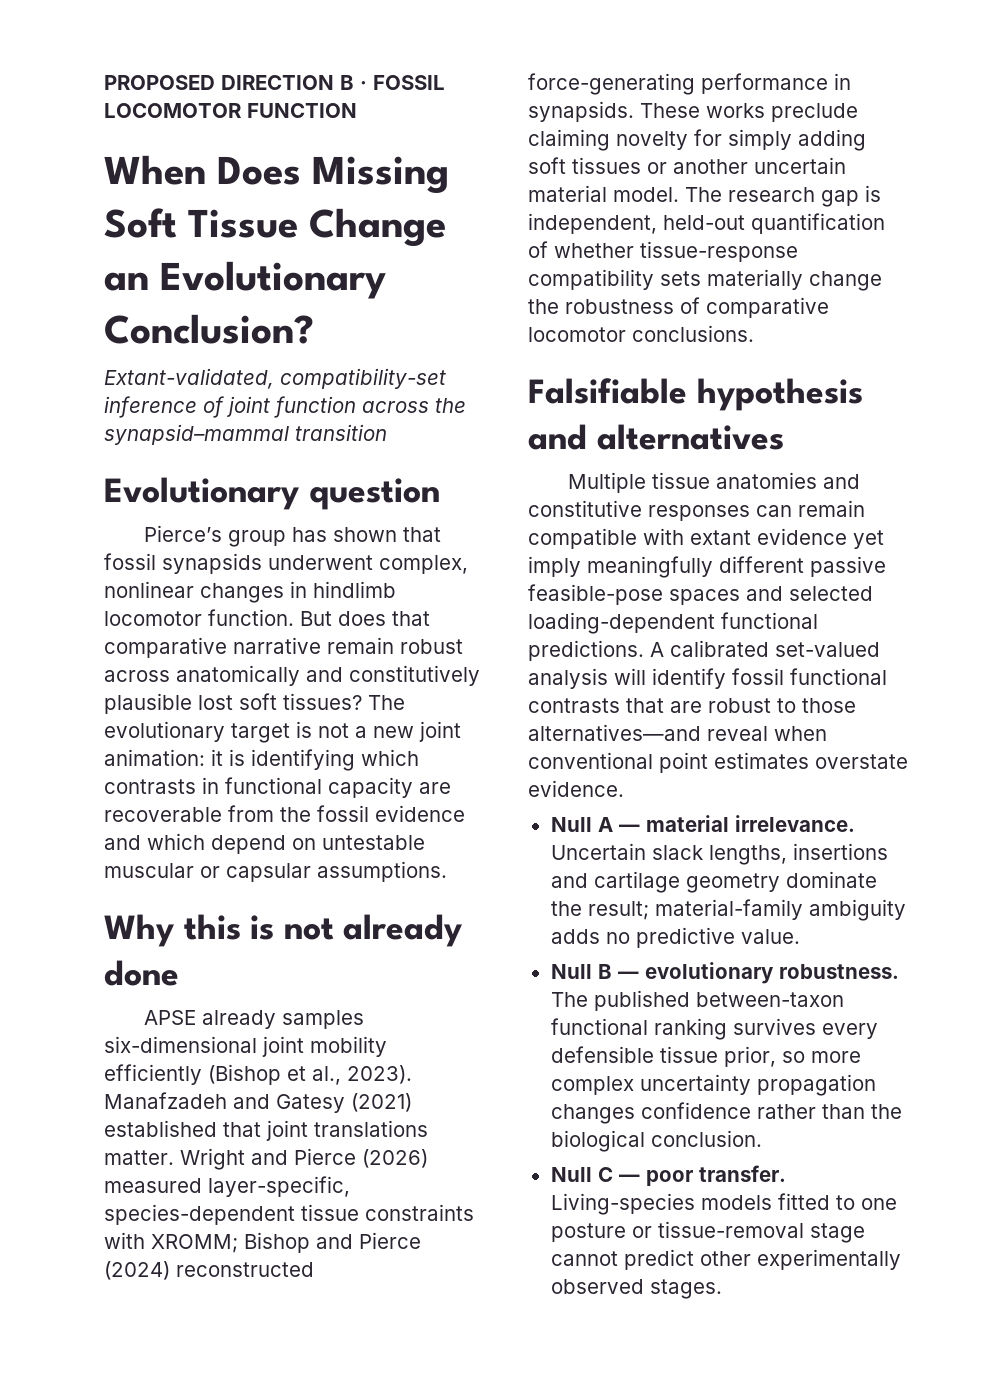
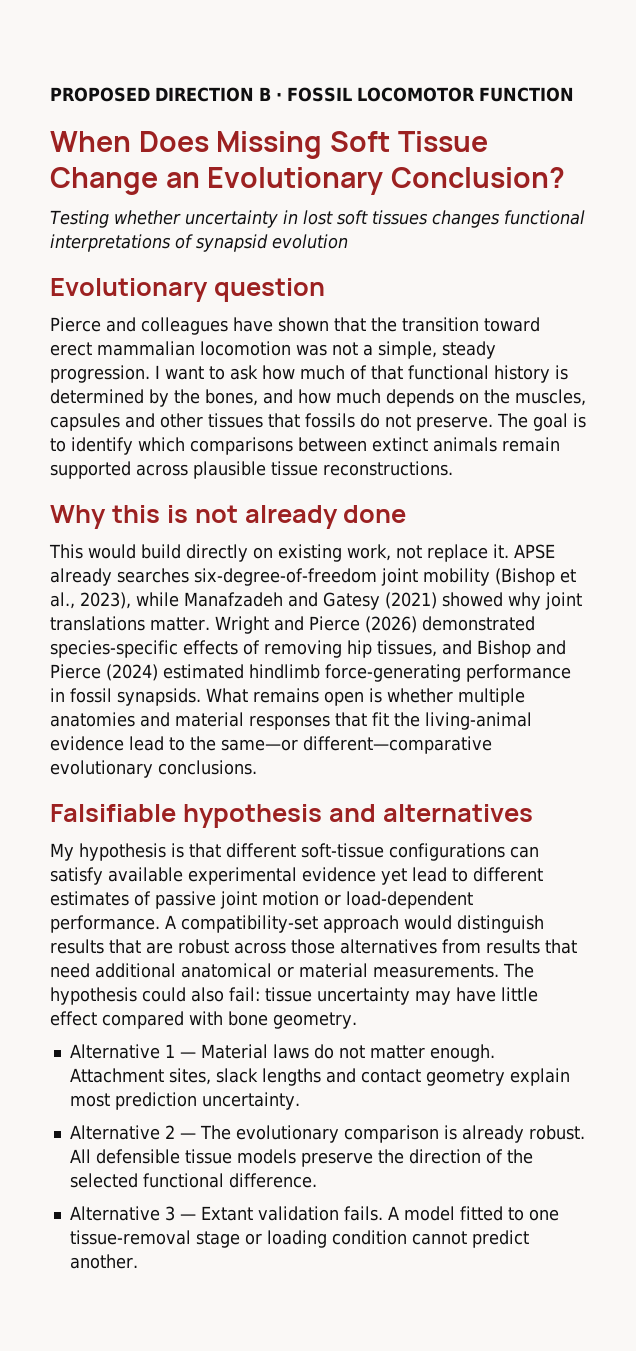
- Extant-validated, compatibility-set inference of joint function across the synapsid–mammal transition
+ Testing whether uncertainty in lost soft tissues changes functional interpretations of synapsid evolution
  Evolutionary question
- Pierce’s group has shown that fossil synapsids underwent complex, nonlinear changes in hindlimb locomotor function. But does that comparative narrative remain robust across anatomically and constitutively plausible lost soft tissues? The evolutionary target is not a new joint animation: it is identifying which contrasts in functional capacity are recoverable from the fossil evidence and which depend on untestable muscular or capsular assumptions.
+ Pierce and colleagues have shown that the transition toward erect mammalian locomotion was not a simple, steady progression. I want to ask how much of that functional history is determined by the bones, and how much depends on the muscles, capsules and other tissues that fossils do not preserve. The goal is to identify which comparisons between extinct animals remain supported across plausible tissue reconstructions.
- APSE already samples six-dimensional joint mobility efficiently (Bishop et al., 2023). Manafzadeh and Gatesy (2021) established that joint translations matter.
+ This would build directly on existing work, not replace it. APSE already searches six-degree-of-freedom joint mobility (Bishop et al., 2023), while Manafzadeh and Gatesy (2021) showed why joint translations matter.
- Wright and Pierce (2026) measured layer-specific, species-dependent tissue constraints with XROMM; Bishop and Pierce (2024) reconstructed force-generating performance in synapsids. These works preclude claiming novelty for simply adding soft tissues or another uncertain material model. The research gap is independent, held-out quantification of whether tissue-response compatibility sets materially change the robustness of comparative locomotor conclusions.
+ Wright and Pierce (2026) demonstrated species-specific effects of removing hip tissues, and Bishop and Pierce (2024) estimated hindlimb force-generating performance in fossil synapsids. What remains open is whether multiple anatomies and material responses that fit the living-animal evidence lead to the same—or different—comparative evolutionary conclusions.
- Multiple tissue anatomies and constitutive responses can remain compatible with extant evidence yet imply meaningfully different passive feasible-pose spaces and selected loading-dependent functional predictions. A calibrated set-valued analysis will identify fossil functional contrasts that are robust to those alternatives—and reveal when conventional point estimates overstate evidence.
- Null A — material irrelevance. Uncertain slack lengths, insertions and cartilage geometry dominate the result; material-family ambiguity adds no predictive value.
- Null B — evolutionary robustness. The published between-taxon functional ranking survives every defensible tissue prior, so more complex uncertainty propagation changes confidence rather than the biological conclusion.
- Null C — poor transfer. Living-species models fitted to one posture or tissue-removal stage cannot predict other experimentally observed stages.
+ My hypothesis is that different soft-tissue configurations can satisfy available experimental evidence yet lead to different estimates of passive joint motion or load-dependent performance. A compatibility-set approach would distinguish results that are robust across those alternatives from results that need additional anatomical or material measurements. The hypothesis could also fail: tissue uncertainty may have little effect compared with bone geometry.
+ Alternative 1 — Material laws do not matter enough. Attachment sites, slack lengths and contact geometry explain most prediction uncertainty.
+ Alternative 2 — The evolutionary comparison is already robust. All defensible tissue models preserve the direction of the selected functional difference.
+ Alternative 3 — Extant validation fails. A model fitted to one tissue-removal stage or loading condition cannot predict another.

